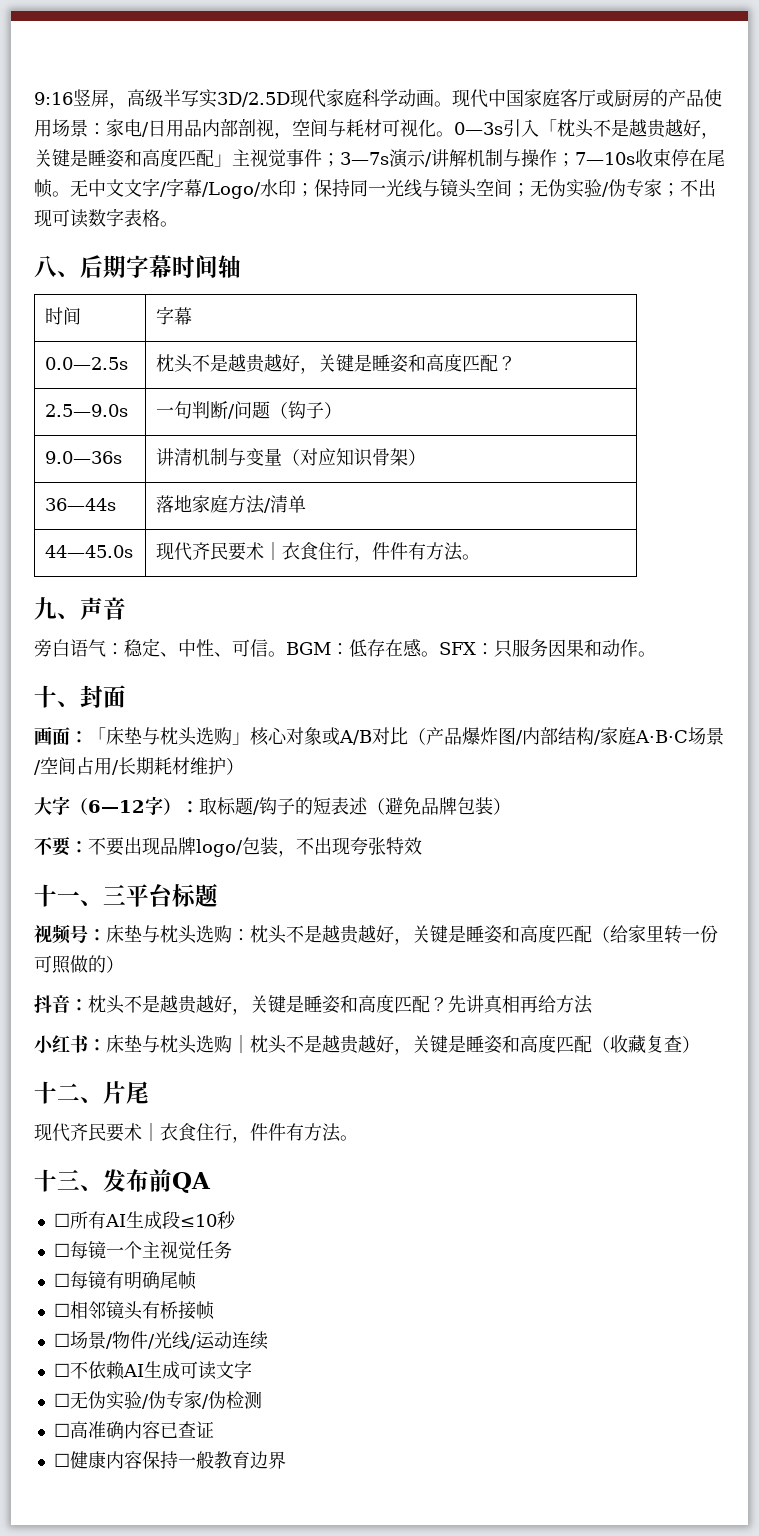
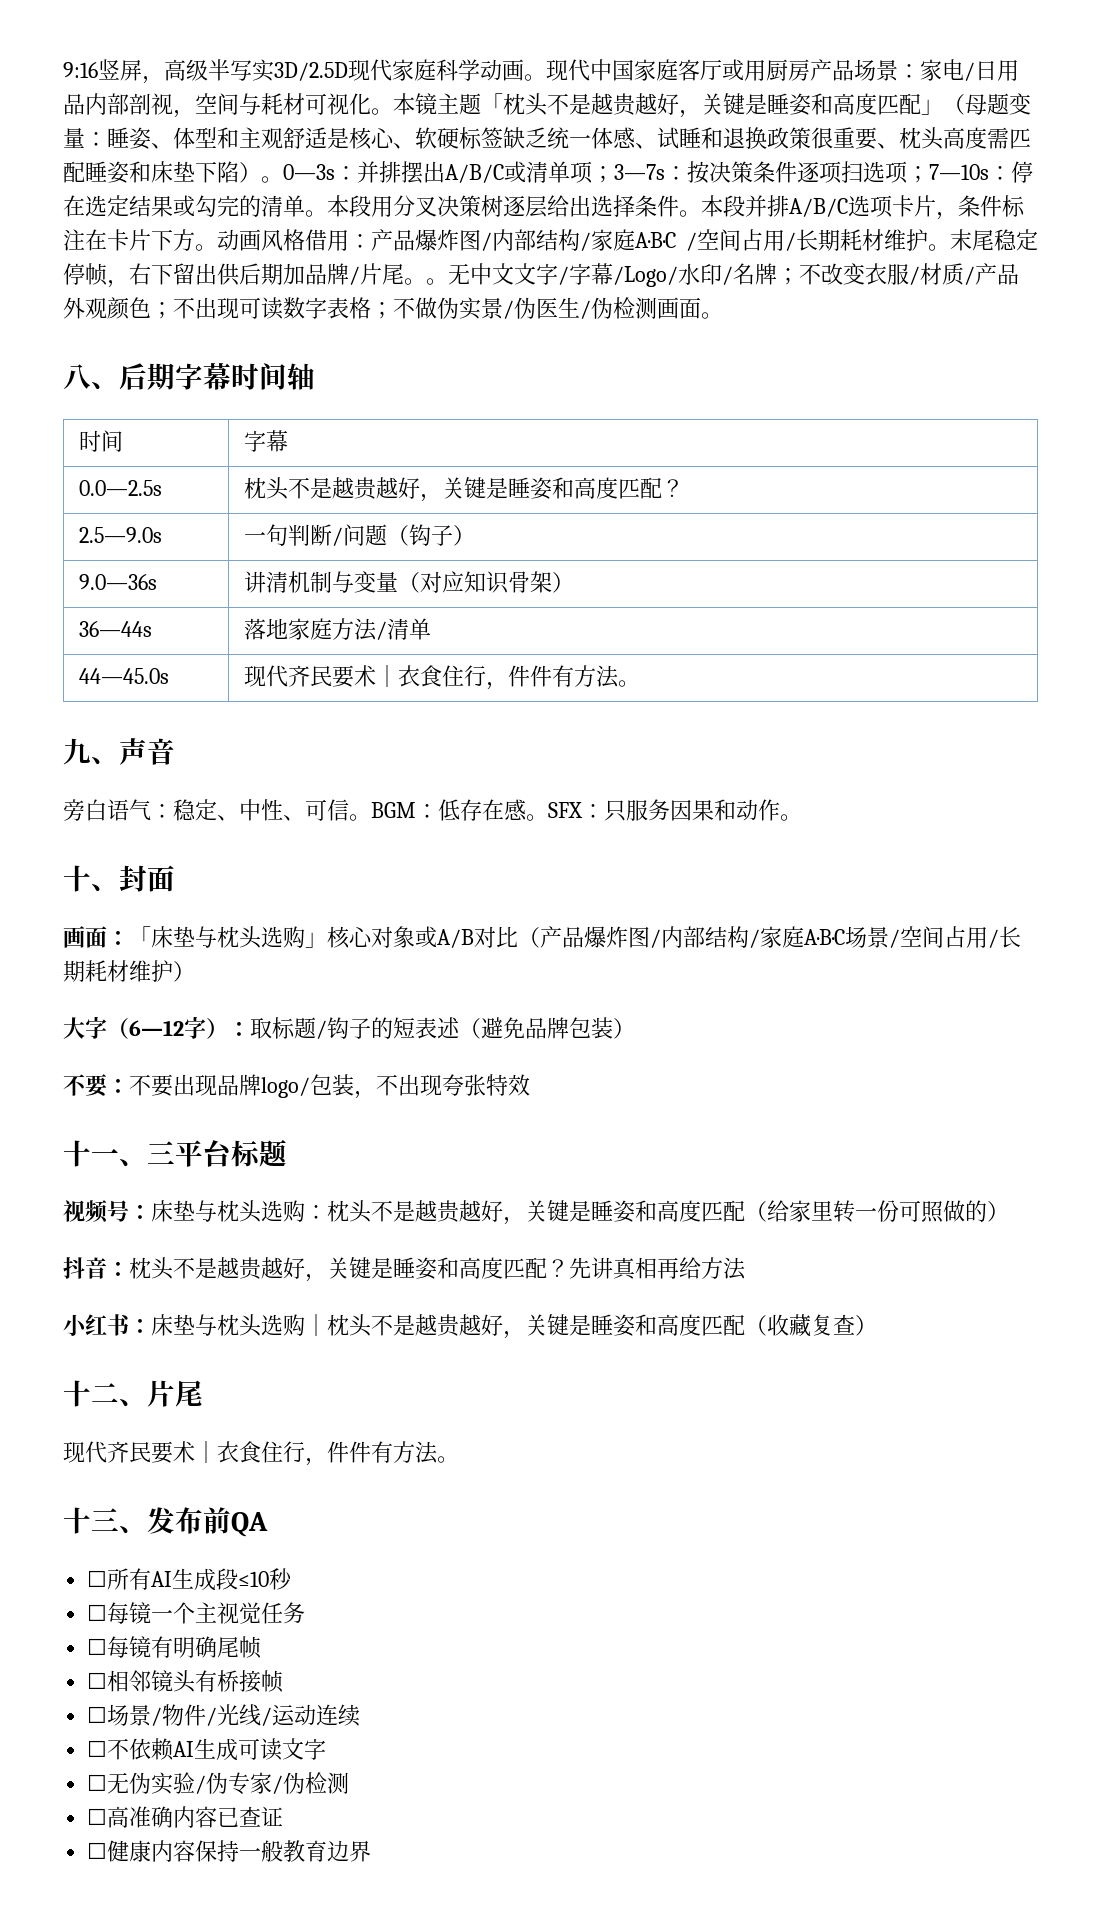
- 现代中国家庭客厅或厨房的产品使用场景：家电/日用品内部剖视，空间与耗材可视化。
+ 现代中国家庭客厅或用厨房产品场景：家电/日用品内部剖视，空间与耗材可视化。
- 0—3s引入「枕头不是越贵越好，关键是睡姿和高度匹配」主视觉事件；3—7s演示/讲解机制与操作；7—10s收束停在尾帧。
+ 本镜主题「枕头不是越贵越好，关键是睡姿和高度匹配」（母题变量：睡姿、体型和主观舒适是核心、软硬标签缺乏统一体感、试睡和退换政策很重要、枕头高度需匹配睡姿和床垫下陷）。0—3s：并排摆出A/B/C或清单项；3—7s：按决策条件逐项扫选项；7—10s：停在选定结果或勾完的清单。本段用分叉决策树逐层给出选择条件。本段并排A/B/C选项卡片，条件标注在卡片下方。动画风格借用：产品爆炸图/内部结构/家庭A·B·C /空间占用/长期耗材维护。末尾稳定停帧，右下留出供后期加品牌/片尾。。
- 无中文文字/字幕/Logo/水印；保持同一光线与镜头空间；无伪实验/伪专家；不出现可读数字表格。
+ 无中文文字/字幕/Logo/水印/名牌；不改变衣服/材质/产品外观颜色；不出现可读数字表格；不做伪实景/伪医生/伪检测画面。

